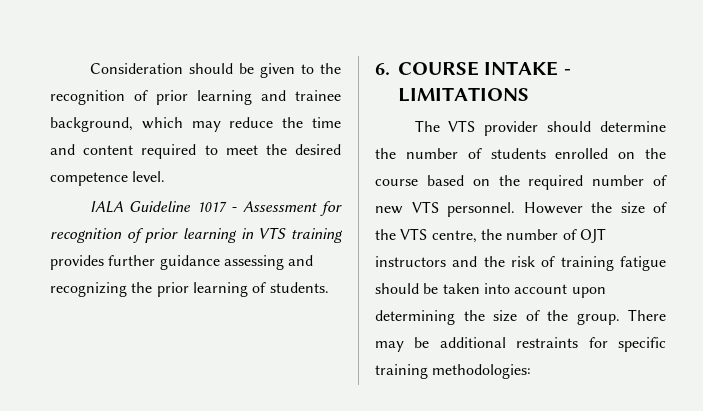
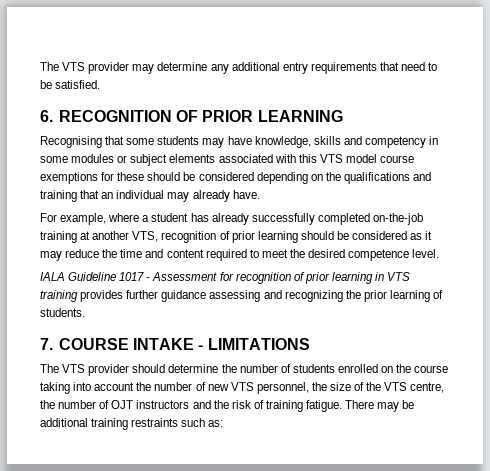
- Consideration should be given to the recognition of prior learning and trainee background, which may reduce the time and content required to meet the desired competence level.
+ The VTS provider may determine any additional entry requirements that need to be satisfied.
+ 6. RECOGNITION OF PRIOR LEARNING
+ Recognising that some students may have knowledge, skills and competency in some modules or subject elements associated with this VTS model course exemptions for these should be considered depending on the qualifications and training that an individual may already have.
+ For example, where a student has already successfully completed on-the-job training at another VTS, recognition of prior learning should be considered as it may reduce the time and content required to meet the desired competence level.
- 6. COURSE INTAKE - LIMITATIONS
+ 7. COURSE INTAKE - LIMITATIONS
- The VTS provider should determine the number of students enrolled on the course based on the required number of new VTS personnel. However the size of the VTS centre, the number of OJT instructors and the risk of training fatigue should be taken into account upon determining the size of the group. There may be additional restraints for specific training methodologies:
+ The VTS provider should determine the number of students enrolled on the course taking into account the number of new VTS personnel, the size of the VTS centre, the number of OJT instructors and the risk of training fatigue. There may be additional training restraints such as:

